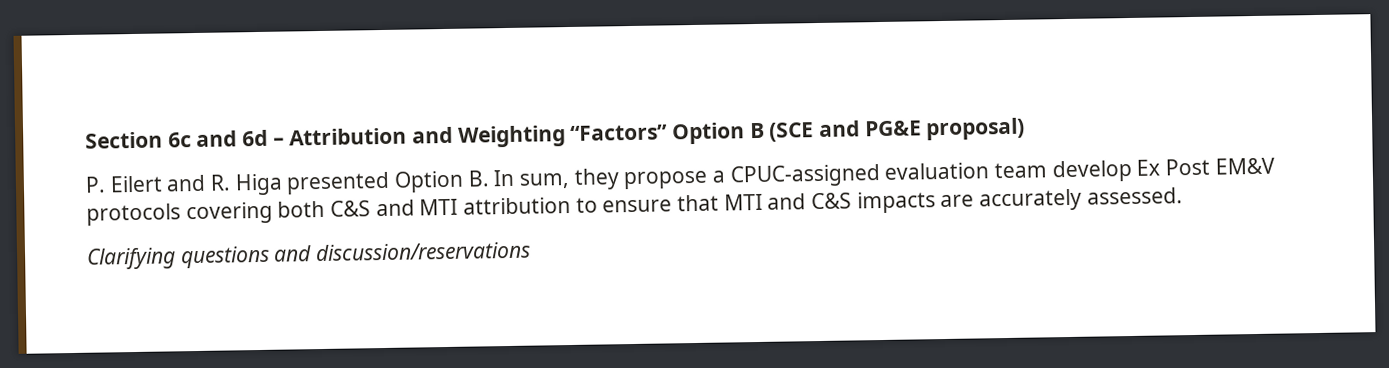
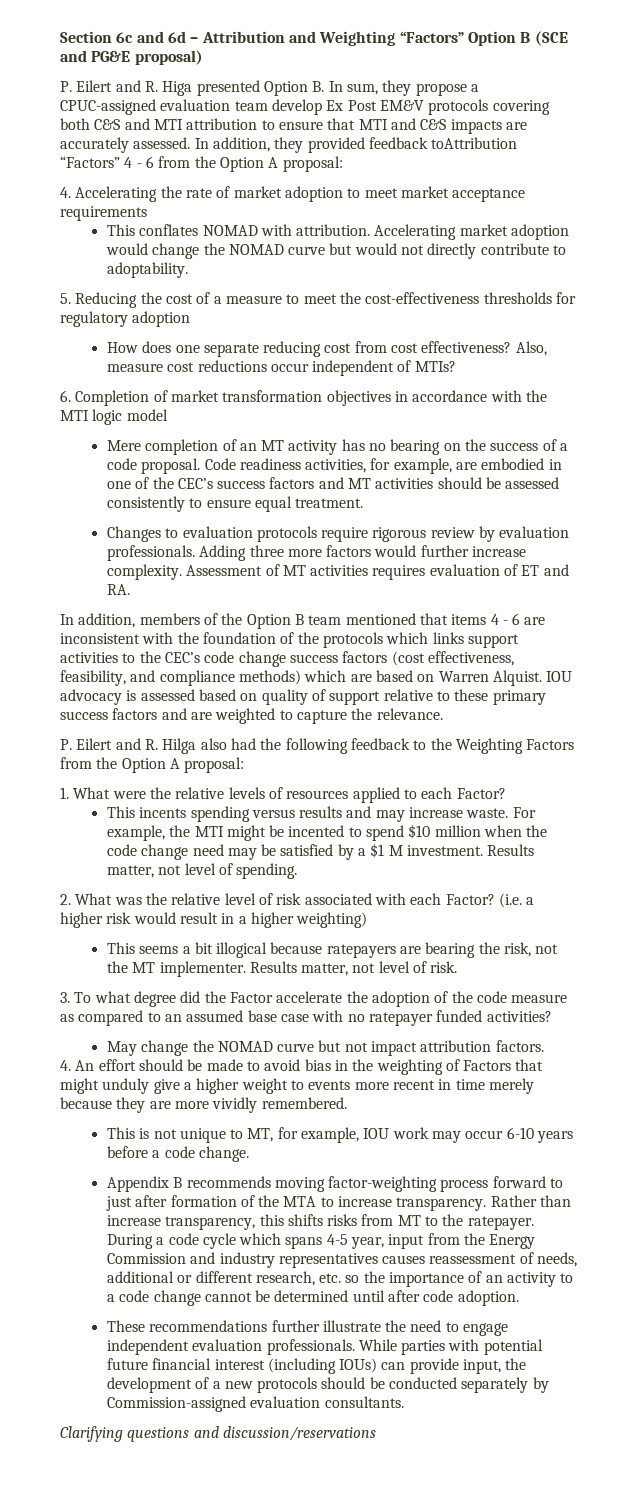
+ In addition, they provided feedback toAttribution “Factors” 4 - 6 from the Option A proposal:
+ 4. Accelerating the rate of market adoption to meet market acceptance requirements
+ This conflates NOMAD with attribution. Accelerating market adoption would change the NOMAD curve but would not directly contribute to adoptability.
+ 5. Reducing the cost of a measure to meet the cost-effectiveness thresholds for regulatory adoption
+ How does one separate reducing cost from cost effectiveness? Also, measure cost reductions occur independent of MTIs?
+ 6. Completion of market transformation objectives in accordance with the MTI logic model
+ Mere completion of an MT activity has no bearing on the success of a code proposal. Code readiness activities, for example, are embodied in one of the CEC’s success factors and MT activities should be assessed consistently to ensure equal treatment.
+ Changes to evaluation protocols require rigorous review by evaluation professionals. Adding three more factors would further increase complexity. Assessment of MT activities requires evaluation of ET and RA.
+ In addition, members of the Option B team mentioned that items 4 - 6 are inconsistent with the foundation of the protocols which links support activities to the CEC’s code change success factors (cost effectiveness, feasibility, and compliance methods) which are based on Warren Alquist. IOU advocacy is assessed based on quality of support relative to these primary success factors and are weighted to capture the relevance.
+ P. Eilert and R. Hilga also had the following feedback to the Weighting Factors from the Option A proposal:
+ 1. What were the relative levels of resources applied to each Factor?
+ This incents spending versus results and may increase waste. For example, the MTI might be incented to spend $10 million when the code change need may be satisfied by a $1 M investment. Results matter, not level of spending.
+ 2. What was the relative level of risk associated with each Factor? (i.e. a higher risk would result in a higher weighting)
+ This seems a bit illogical because ratepayers are bearing the risk, not the MT implementer. Results matter, not level of risk.
+ 3. To what degree did the Factor accelerate the adoption of the code measure as compared to an assumed base case with no ratepayer funded activities?
+ May change the NOMAD curve but not impact attribution factors.
+ 4. An effort should be made to avoid bias in the weighting of Factors that might unduly give a higher weight to events more recent in time merely because they are more vividly remembered.
+ This is not unique to MT, for example, IOU work may occur 6-10 years before a code change.
+ Appendix B recommends moving factor-weighting process forward to just after formation of the MTA to increase transparency. Rather than increase transparency, this shifts risks from MT to the ratepayer. During a code cycle which spans 4-5 year, input from the Energy Commission and industry representatives causes reassessment of needs, additional or different research, etc. so the importance of an activity to a code change cannot be determined until after code adoption.
+ These recommendations further illustrate the need to engage independent evaluation professionals. While parties with potential future financial interest (including IOUs) can provide input, the development of a new protocols should be conducted separately by Commission-assigned evaluation consultants.

